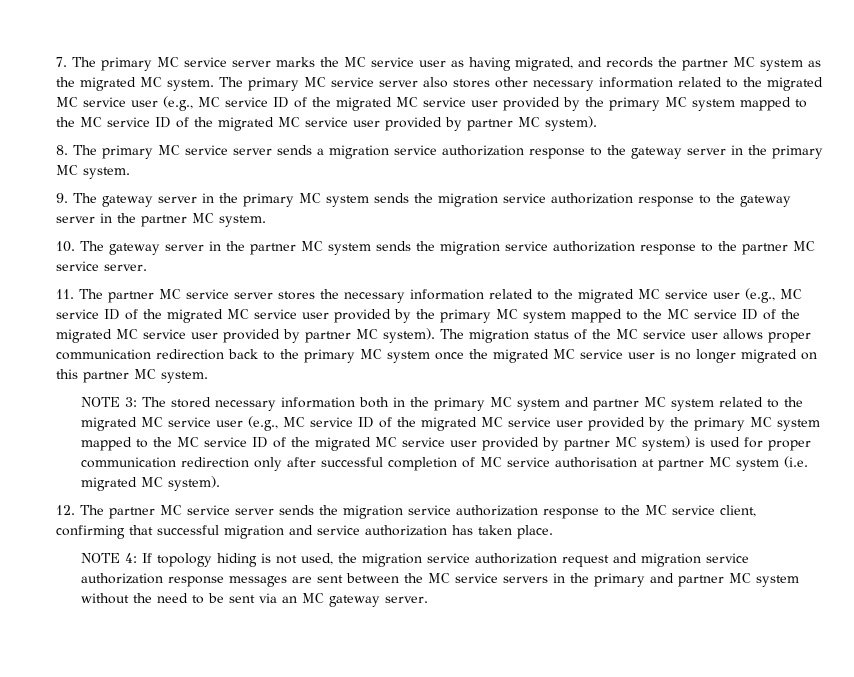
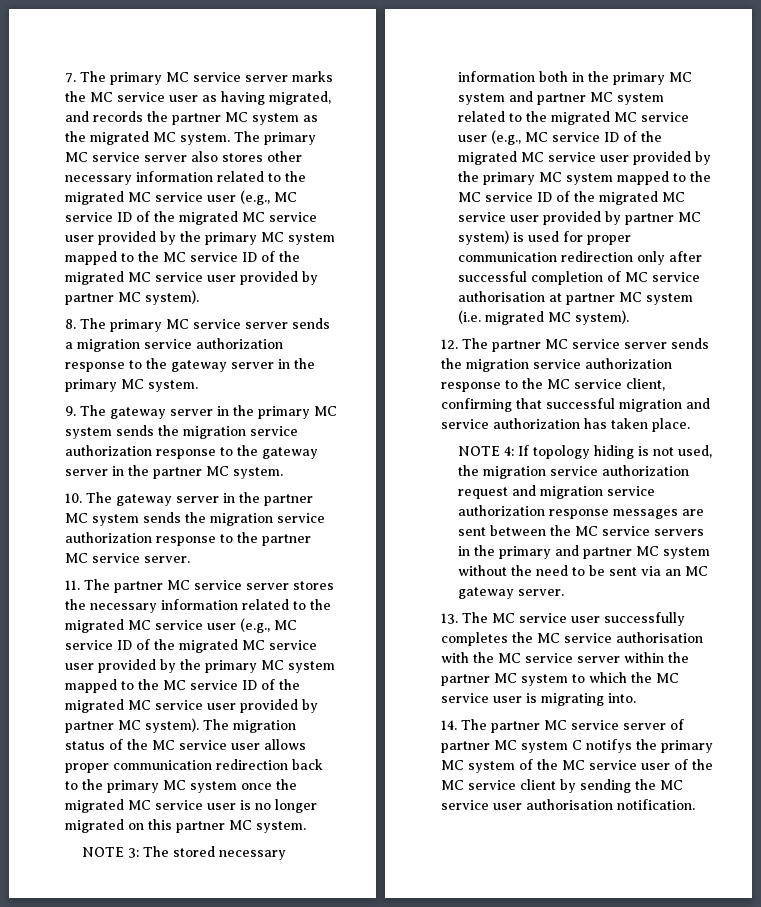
+ 13. The MC service user successfully completes the MC service authorisation with the MC service server within the partner MC system to which the MC service user is migrating into.
+ 14. The partner MC service server of partner MC system C notifys the primary MC system of the MC service user of the MC service client by sending the MC service user authorisation notification.

